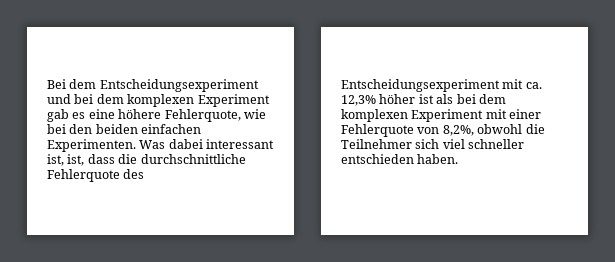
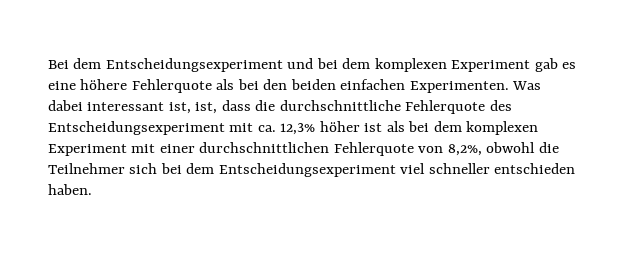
- Bei dem Entscheidungsexperiment und bei dem komplexen Experiment gab es eine höhere Fehlerquote, wie bei den beiden einfachen Experimenten.
+ Bei dem Entscheidungsexperiment und bei dem komplexen Experiment gab es eine höhere Fehlerquote als bei den beiden einfachen Experimenten.
- Was dabei interessant ist, ist, dass die durchschnittliche Fehlerquote des Entscheidungsexperiment mit ca. 12,3% höher ist als bei dem komplexen Experiment mit einer Fehlerquote von 8,2%, obwohl die Teilnehmer sich viel schneller entschieden haben.
+ Was dabei interessant ist, ist, dass die durchschnittliche Fehlerquote des Entscheidungsexperiment mit ca. 12,3% höher ist als bei dem komplexen Experiment mit einer durchschnittlichen Fehlerquote von 8,2%, obwohl die Teilnehmer sich bei dem Entscheidungsexperiment viel schneller entschieden haben.

